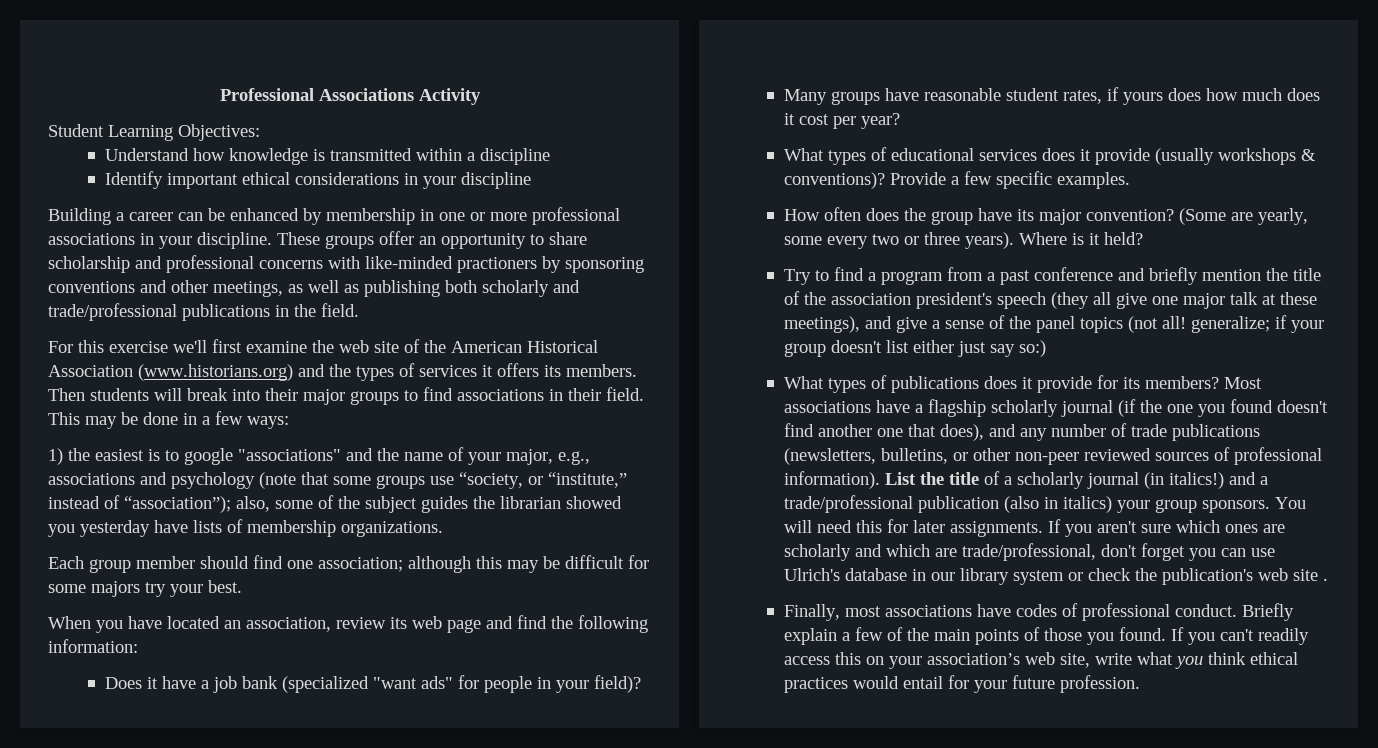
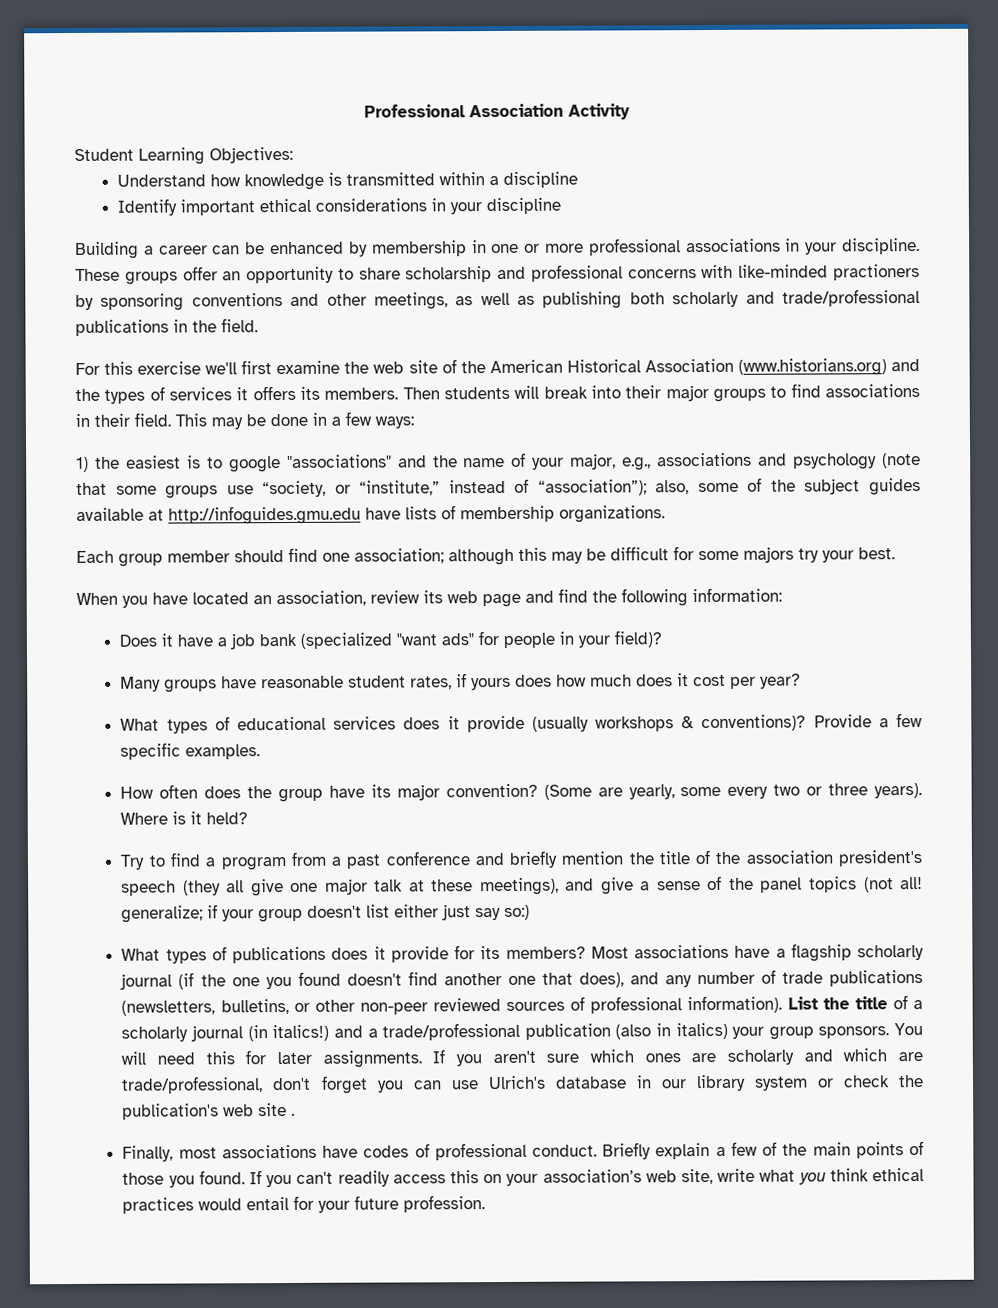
- Professional Associations Activity
+ Professional Association Activity
- 1) the easiest is to google "associations" and the name of your major, e.g., associations and psychology (note that some groups use “society, or “institute,” instead of “association”); also, some of the subject guides the librarian showed you yesterday have lists of membership organizations.
+ 1) the easiest is to google "associations" and the name of your major, e.g., associations and psychology (note that some groups use “society, or “institute,” instead of “association”); also, some of the subject guides available at http://infoguides.gmu.edu have lists of membership organizations.

